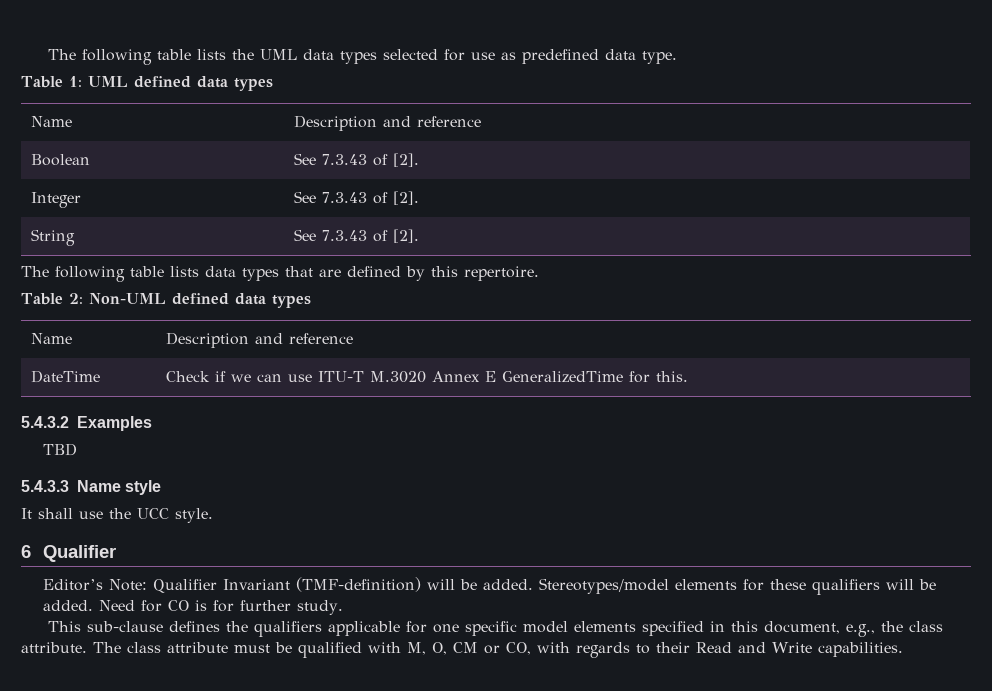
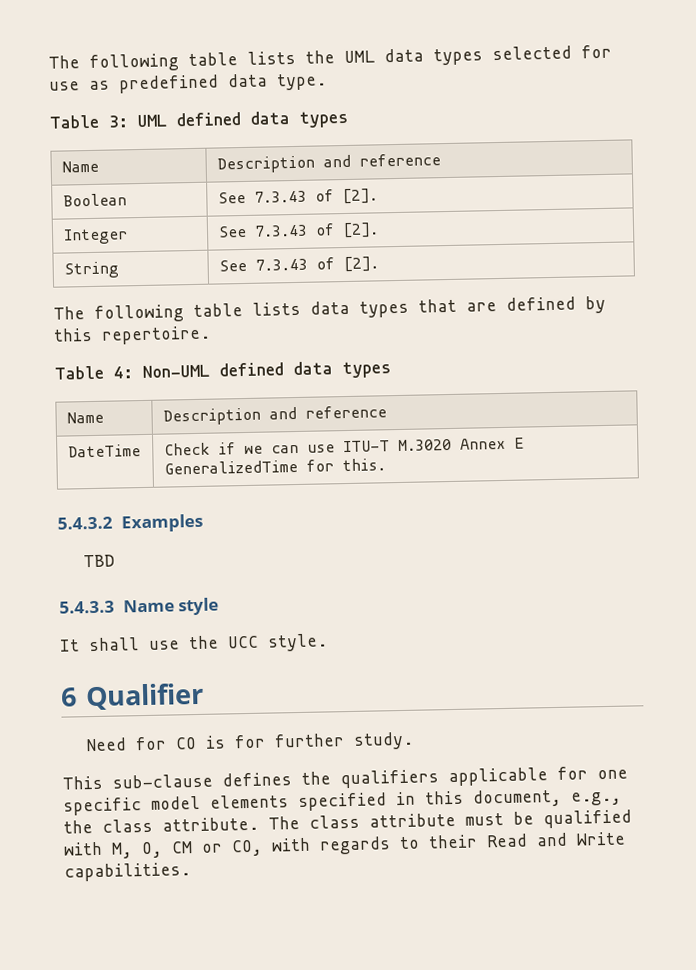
- Table 1: UML defined data types
+ Table 3: UML defined data types
- Table 2: Non-UML defined data types
+ Table 4: Non-UML defined data types
- Editor’s Note: Qualifier Invariant (TMF-definition) will be added. Stereotypes/model elements for these qualifiers will be added.

